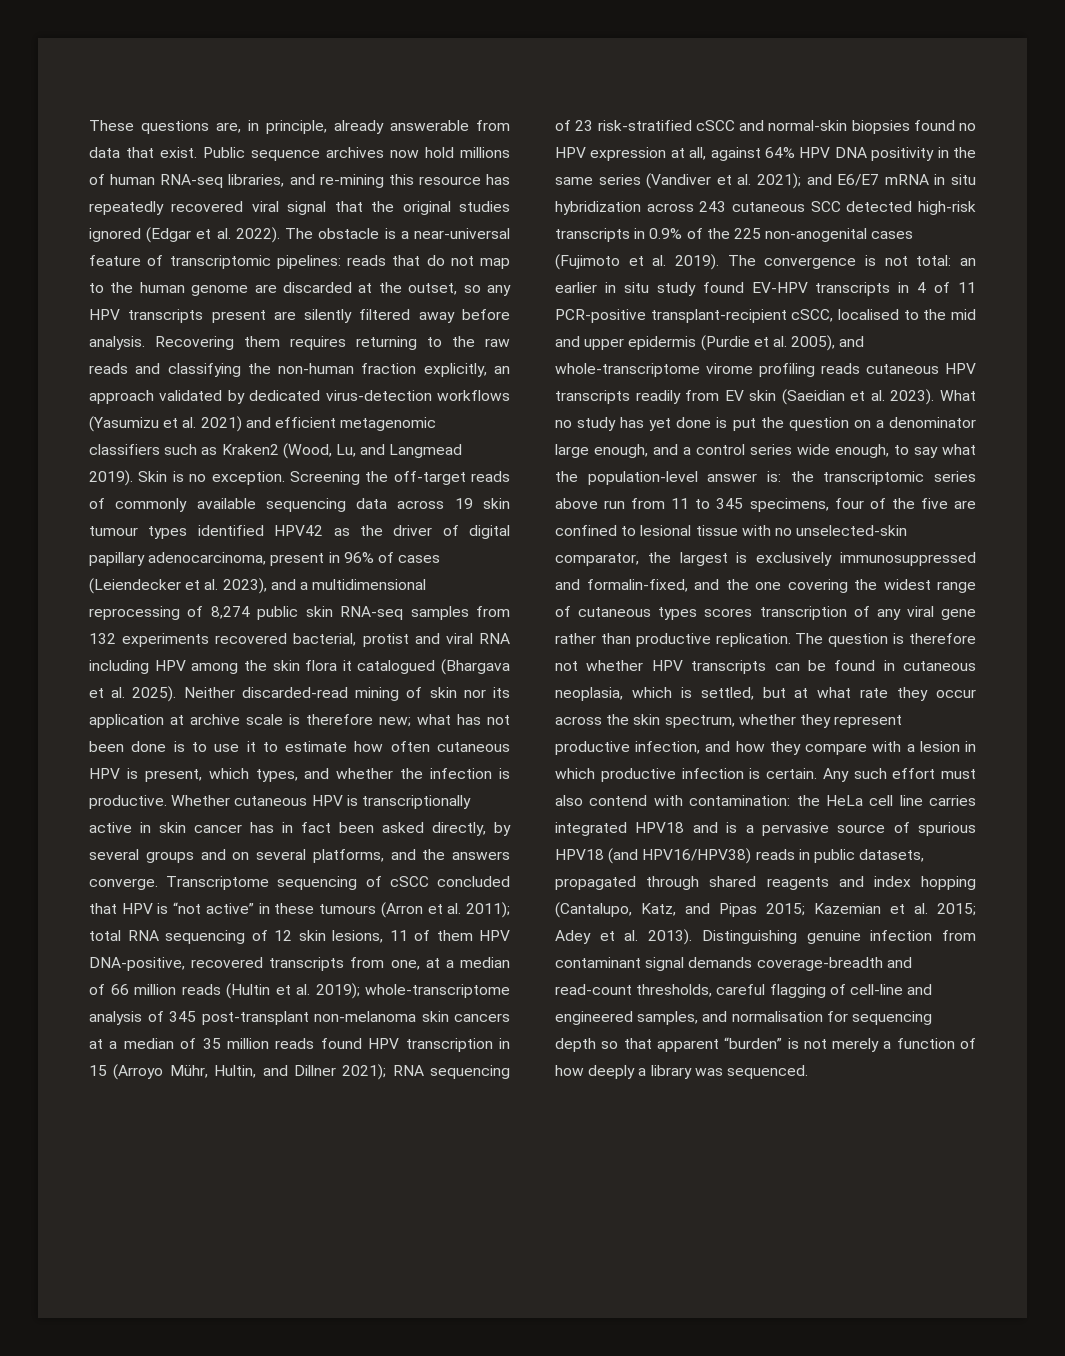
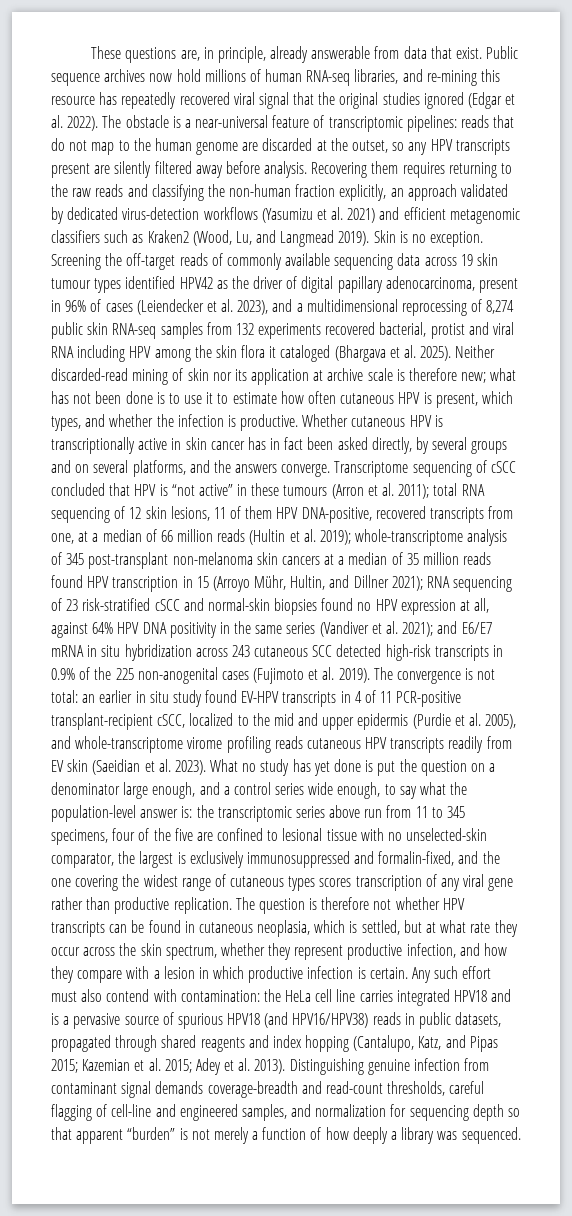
- Screening the off-target reads of commonly available sequencing data across 19 skin tumour types identified HPV42 as the driver of digital papillary adenocarcinoma, present in 96% of cases (Leiendecker et al. 2023), and a multidimensional reprocessing of 8,274 public skin RNA-seq samples from 132 experiments recovered bacterial, protist and viral RNA including HPV among the skin flora it catalogued (Bhargava et al. 2025).
+ Screening the off-target reads of commonly available sequencing data across 19 skin tumour types identified HPV42 as the driver of digital papillary adenocarcinoma, present in 96% of cases (Leiendecker et al. 2023), and a multidimensional reprocessing of 8,274 public skin RNA-seq samples from 132 experiments recovered bacterial, protist and viral RNA including HPV among the skin flora it cataloged (Bhargava et al. 2025).
- The convergence is not total: an earlier in situ study found EV-HPV transcripts in 4 of 11 PCR-positive transplant-recipient cSCC, localised to the mid and upper epidermis (Purdie et al. 2005), and whole-transcriptome virome profiling reads cutaneous HPV transcripts readily from EV skin (Saeidian et al. 2023).
+ The convergence is not total: an earlier in situ study found EV-HPV transcripts in 4 of 11 PCR-positive transplant-recipient cSCC, localized to the mid and upper epidermis (Purdie et al. 2005), and whole-transcriptome virome profiling reads cutaneous HPV transcripts readily from EV skin (Saeidian et al. 2023).
- Distinguishing genuine infection from contaminant signal demands coverage-breadth and read-count thresholds, careful flagging of cell-line and engineered samples, and normalisation for sequencing depth so that apparent “burden” is not merely a function of how deeply a library was sequenced.
+ Distinguishing genuine infection from contaminant signal demands coverage-breadth and read-count thresholds, careful flagging of cell-line and engineered samples, and normalization for sequencing depth so that apparent “burden” is not merely a function of how deeply a library was sequenced.

